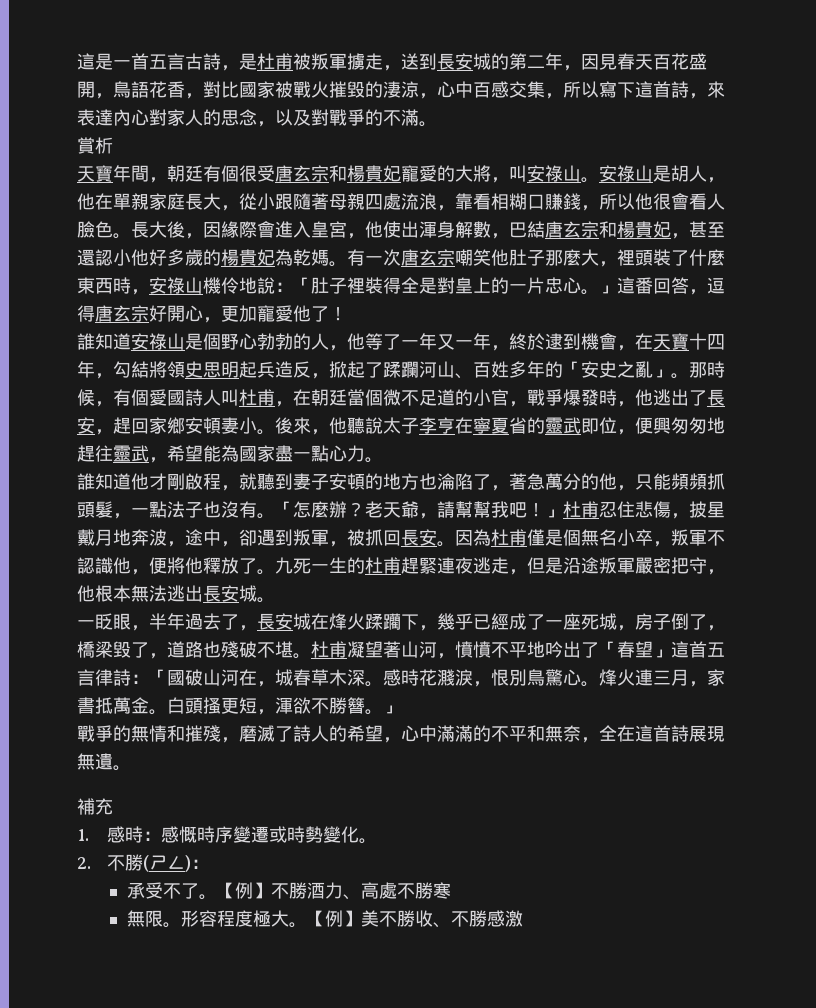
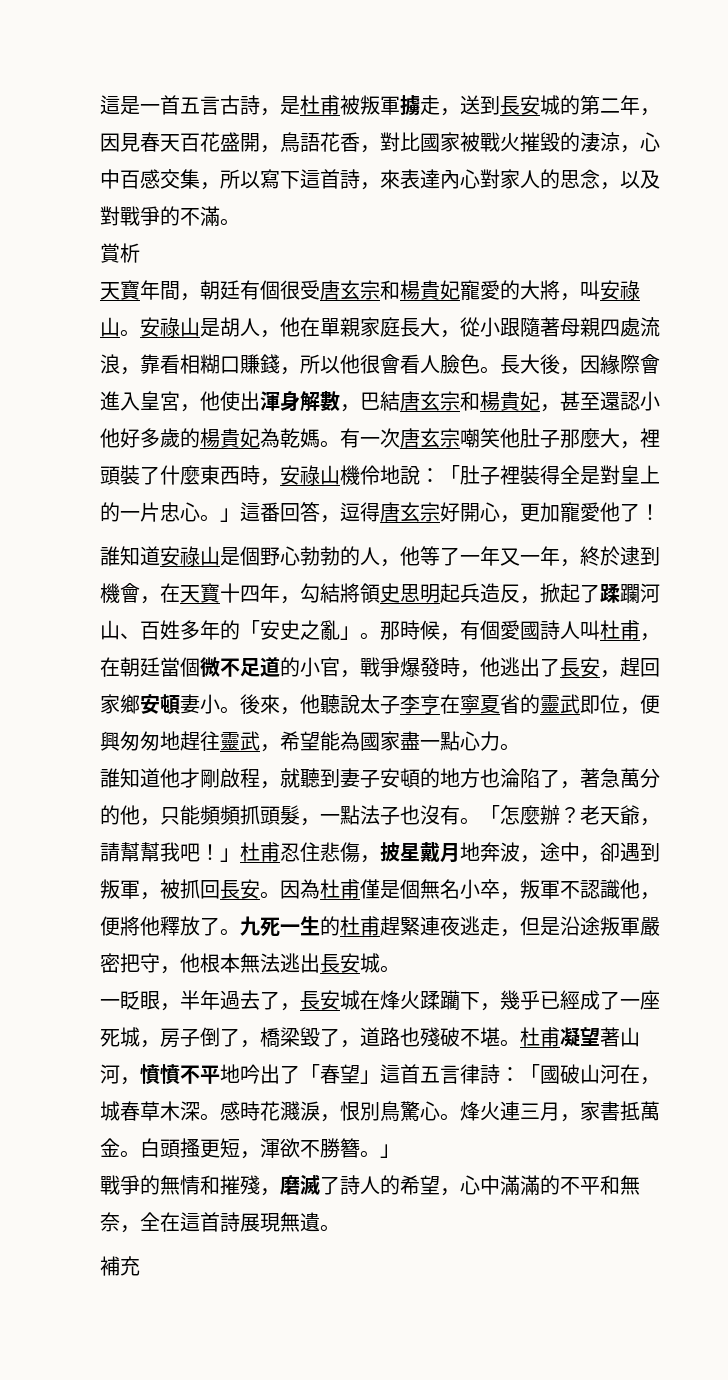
- 1.感時：感慨時序變遷或時勢變化。
- 2.不勝(ㄕㄥ)：
- 承受不了。【例】不勝酒力、高處不勝寒
- 無限。形容程度極大。【例】美不勝收、不勝感激

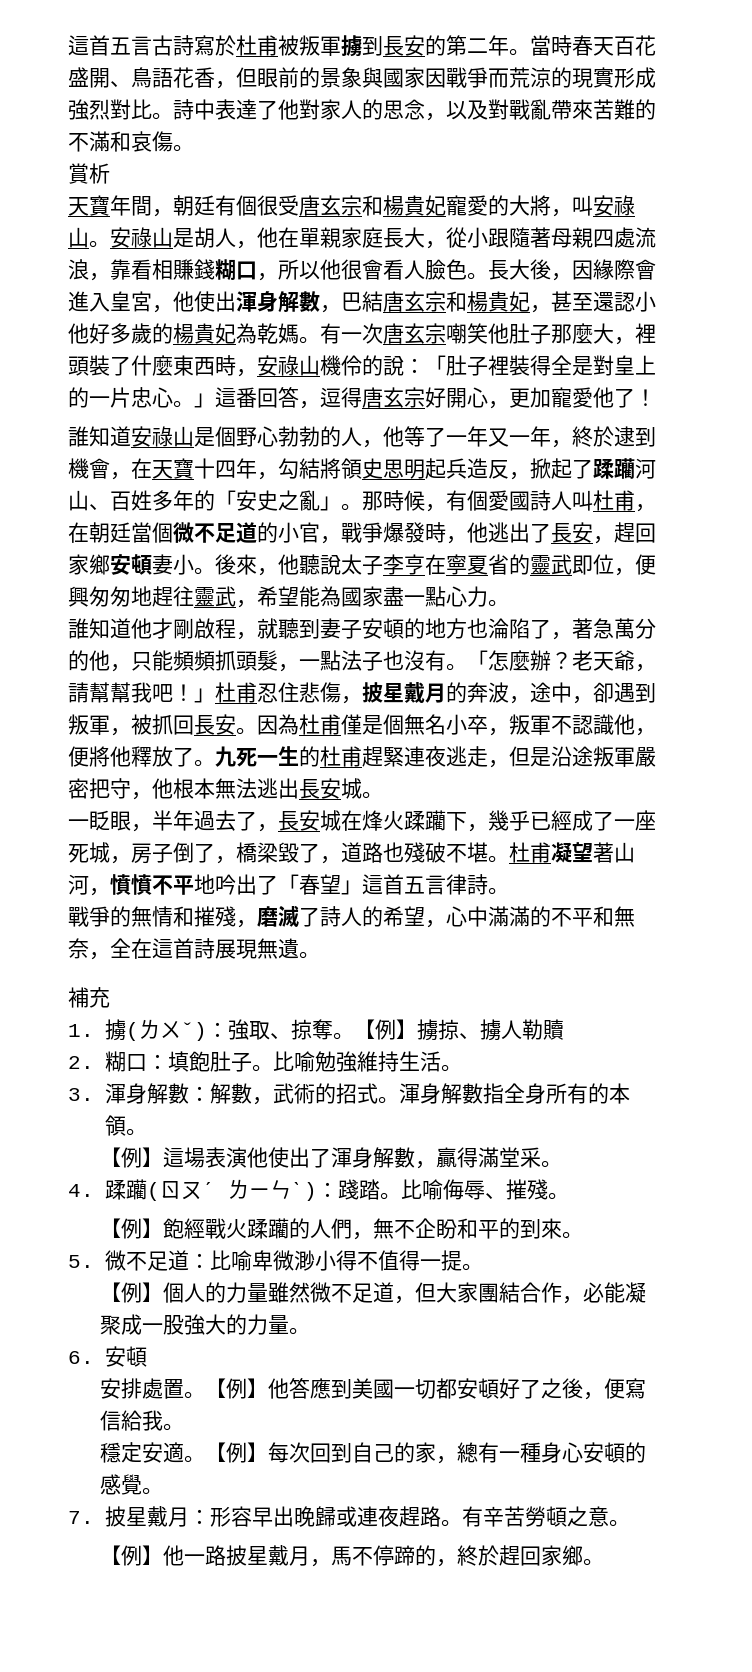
- 這是一首五言古詩，是杜甫被叛軍擄走，送到長安城的第二年，因見春天百花盛開，鳥語花香，對比國家被戰火摧毀的淒涼，心中百感交集，所以寫下這首詩，來表達內心對家人的思念，以及對戰爭的不滿。
+ 這首五言古詩寫於杜甫被叛軍擄到長安的第二年。當時春天百花盛開、鳥語花香，但眼前的景象與國家因戰爭而荒涼的現實形成強烈對比。詩中表達了他對家人的思念，以及對戰亂帶來苦難的不滿和哀傷。
- 安祿山是胡人，他在單親家庭長大，從小跟隨著母親四處流浪，靠看相糊口賺錢，所以他很會看人臉色。
+ 安祿山是胡人，他在單親家庭長大，從小跟隨著母親四處流浪，靠看相賺錢糊口，所以他很會看人臉色。
- 有一次唐玄宗嘲笑他肚子那麼大，裡頭裝了什麼東西時，安祿山機伶地說：「肚子裡裝得全是對皇上的一片忠心。」這番回答，逗得唐玄宗好開心，更加寵愛他了！
+ 有一次唐玄宗嘲笑他肚子那麼大，裡頭裝了什麼東西時，安祿山機伶的說：「肚子裡裝得全是對皇上的一片忠心。」這番回答，逗得唐玄宗好開心，更加寵愛他了！
- 誰知道安祿山是個野心勃勃的人，他等了一年又一年，終於逮到機會，在天寶十四年，勾結將領史思明起兵造反，掀起了蹂躝河山、百姓多年的「安史之亂」。
+ 誰知道安祿山是個野心勃勃的人，他等了一年又一年，終於逮到機會，在天寶十四年，勾結將領史思明起兵造反，掀起了蹂躪河山、百姓多年的「安史之亂」。
- 老天爺，請幫幫我吧！」杜甫忍住悲傷，披星戴月地奔波，途中，卻遇到叛軍，被抓回長安。
+ 老天爺，請幫幫我吧！」杜甫忍住悲傷，披星戴月的奔波，途中，卻遇到叛軍，被抓回長安。
- 杜甫凝望著山河，憤憤不平地吟出了「春望」這首五言律詩：「國破山河在，城春草木深。感時花濺淚，恨別鳥驚心。烽火連三月，家書抵萬金。白頭搔更短，渾欲不勝簪。」
+ 杜甫凝望著山河，憤憤不平地吟出了「春望」這首五言律詩。
+ 1.擄(ㄌㄨˇ)：強取、掠奪。【例】擄掠、擄人勒贖
+ 2.糊口：填飽肚子。比喻勉強維持生活。
+ 3.渾身解數：解數，武術的招式。渾身解數指全身所有的本領。
+ 【例】這場表演他使出了渾身解數，贏得滿堂采。
+ 4.蹂躪(ㄖㄡˊ ㄌㄧㄣˋ)：踐踏。比喻侮辱、摧殘。
+ 【例】飽經戰火蹂躪的人們，無不企盼和平的到來。
+ 5.微不足道：比喻卑微渺小得不值得一提。
+ 【例】個人的力量雖然微不足道，但大家團結合作，必能凝聚成一股強大的力量。
+ 6.安頓
+ 安排處置。【例】他答應到美國一切都安頓好了之後，便寫信給我。
+ 穩定安適。【例】每次回到自己的家，總有一種身心安頓的感覺。
+ 7.披星戴月：形容早出晚歸或連夜趕路。有辛苦勞頓之意。
+ 【例】他一路披星戴月，馬不停蹄的，終於趕回家鄉。

